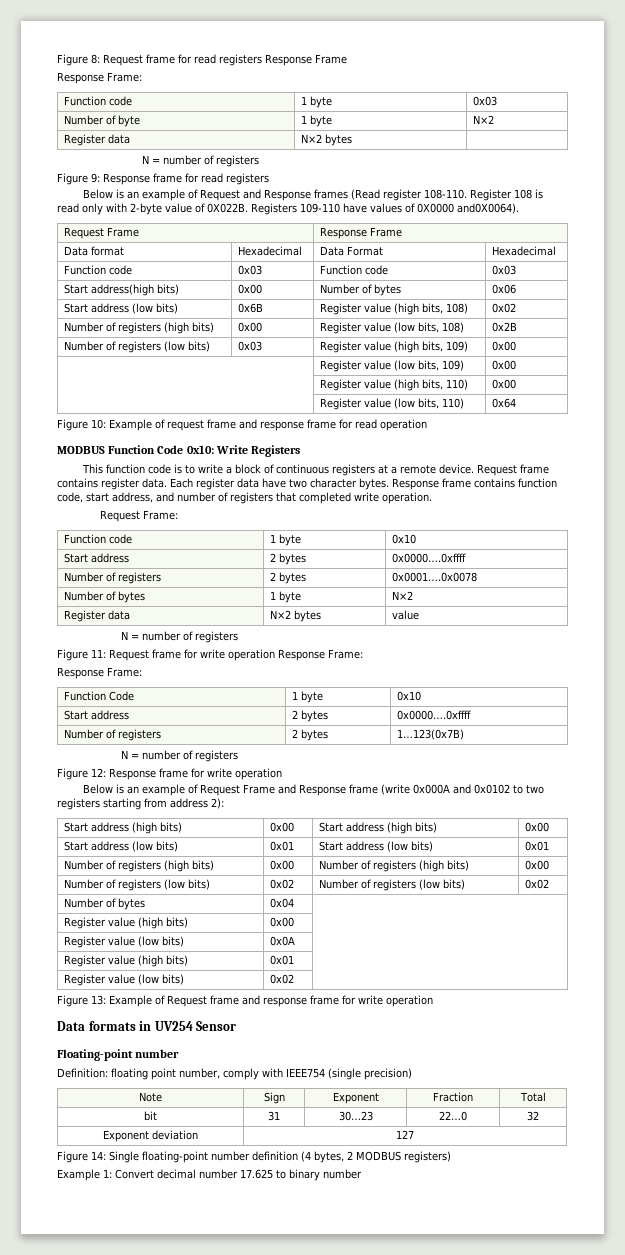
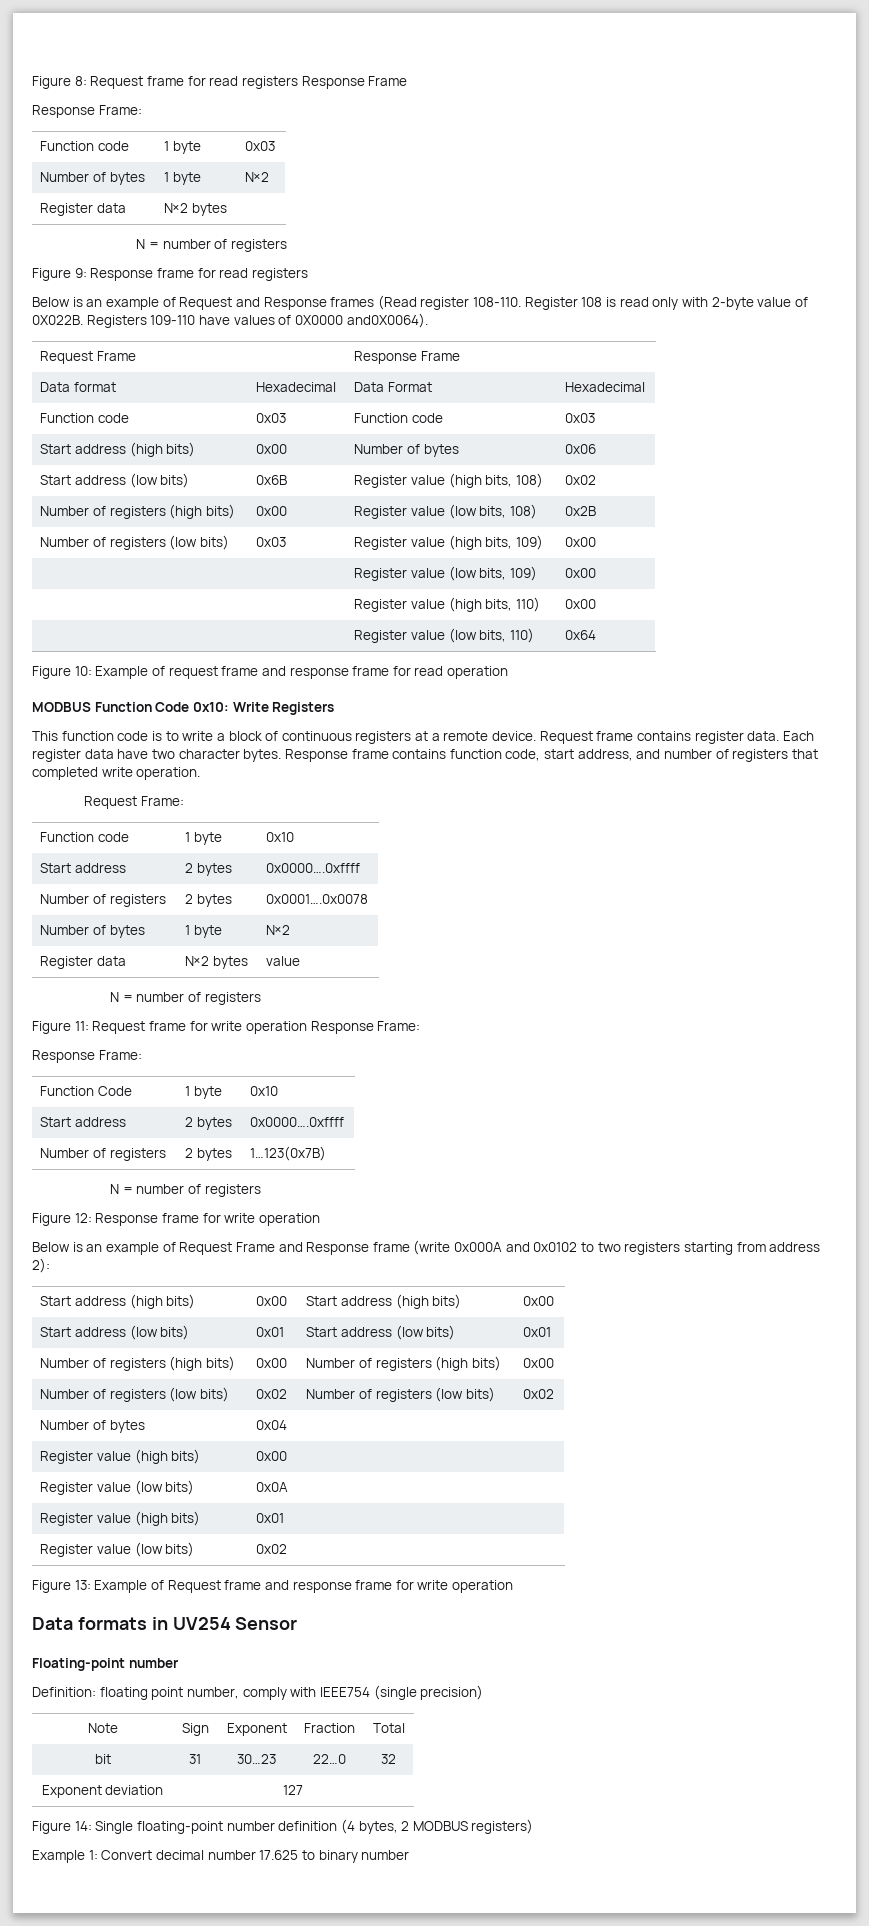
  Function code | 1 byte | 0x03
- Number of byte | 1 byte | N×2
+ Number of bytes | 1 byte | N×2
- Start address(high bits) | 0x00 | Number of bytes | 0x06
+ Start address (high bits) | 0x00 | Number of bytes | 0x06

